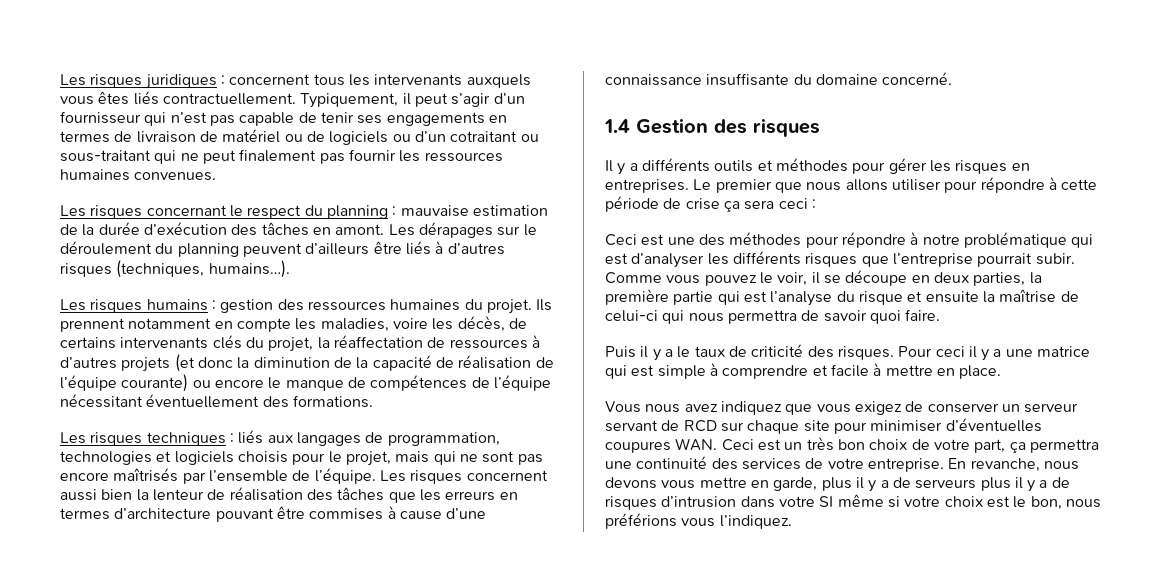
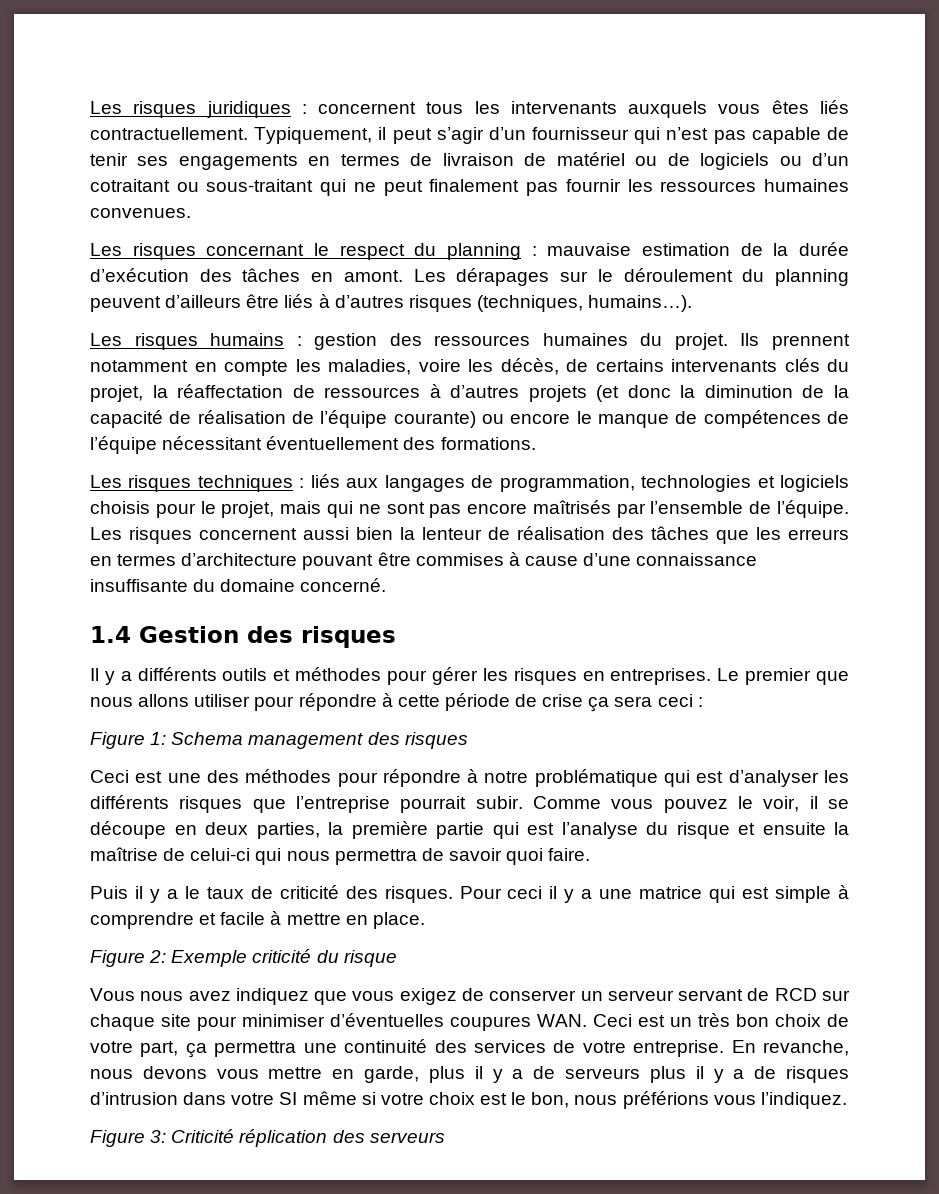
+ Figure 1: Schema management des risques
+ Figure 2: Exemple criticité du risque
+ Figure 3: Criticité réplication des serveurs

